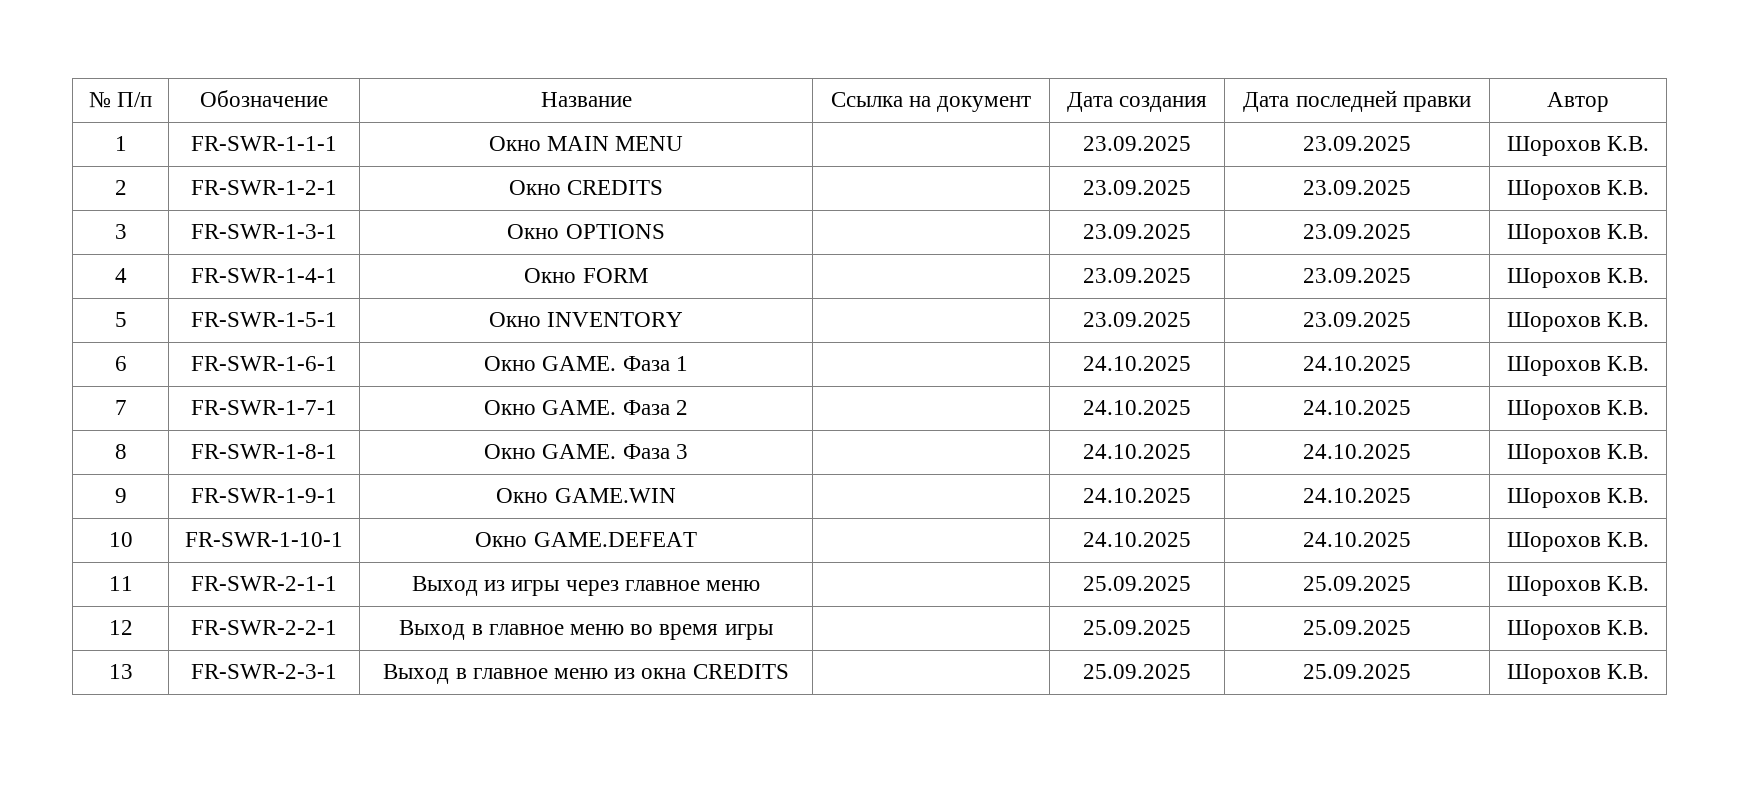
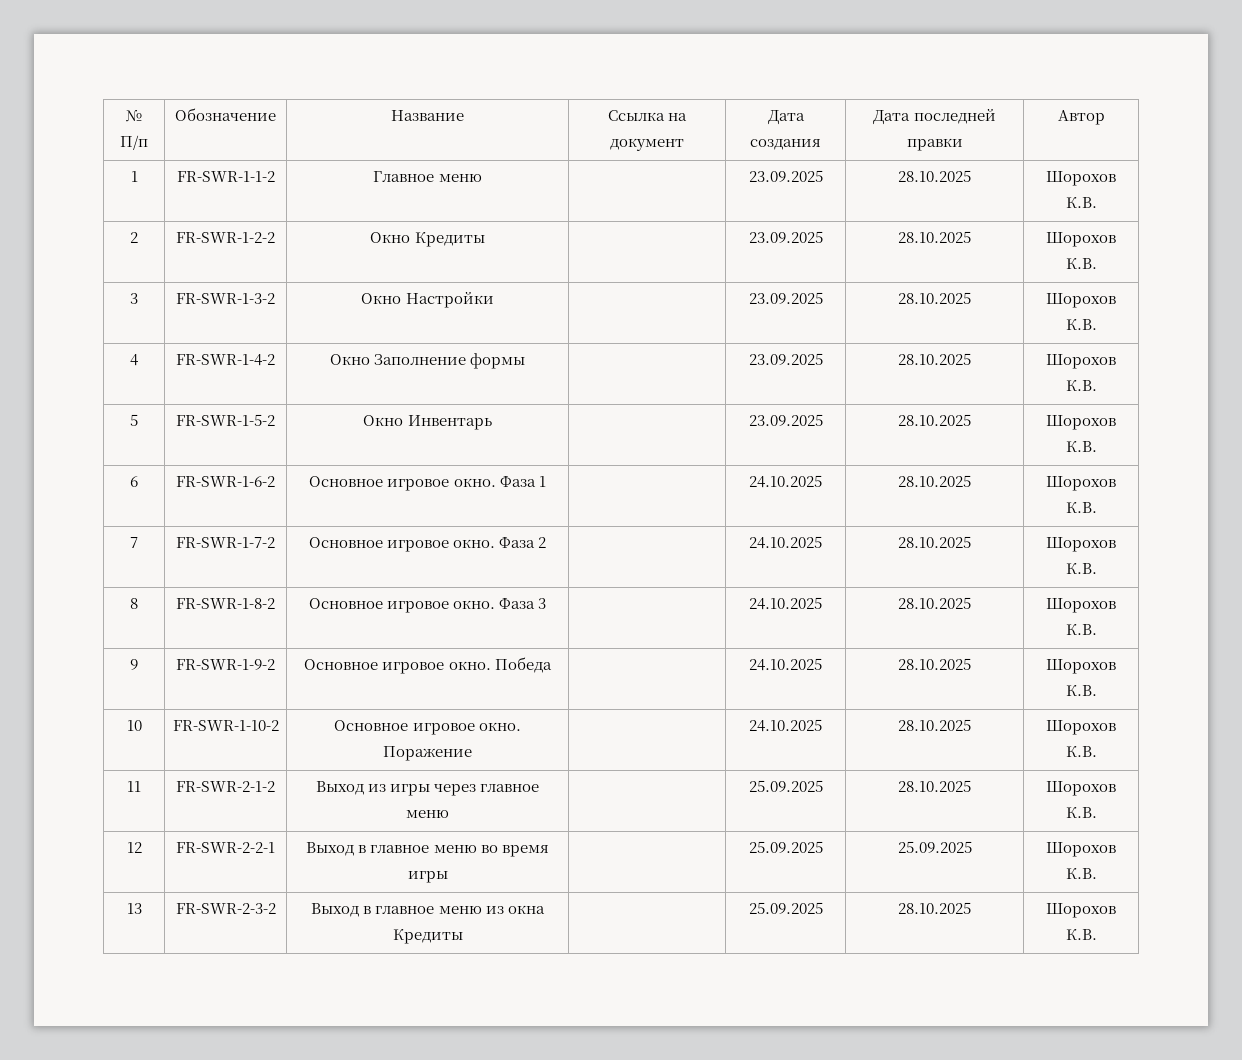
- 1 | FR-SWR-1-1-1 | Окно MAIN MENU | | 23.09.2025 | 23.09.2025 | Шорохов К.В.
+ 1 | FR-SWR-1-1-2 | Главное меню | | 23.09.2025 | 28.10.2025 | Шорохов К.В.
- 2 | FR-SWR-1-2-1 | Окно CREDITS | | 23.09.2025 | 23.09.2025 | Шорохов К.В.
+ 2 | FR-SWR-1-2-2 | Окно Кредиты | | 23.09.2025 | 28.10.2025 | Шорохов К.В.
- 3 | FR-SWR-1-3-1 | Окно OPTIONS | | 23.09.2025 | 23.09.2025 | Шорохов К.В.
+ 3 | FR-SWR-1-3-2 | Окно Настройки | | 23.09.2025 | 28.10.2025 | Шорохов К.В.
- 4 | FR-SWR-1-4-1 | Окно FORM | | 23.09.2025 | 23.09.2025 | Шорохов К.В.
+ 4 | FR-SWR-1-4-2 | Окно Заполнение формы | | 23.09.2025 | 28.10.2025 | Шорохов К.В.
- 5 | FR-SWR-1-5-1 | Окно INVENTORY | | 23.09.2025 | 23.09.2025 | Шорохов К.В.
+ 5 | FR-SWR-1-5-2 | Окно Инвентарь | | 23.09.2025 | 28.10.2025 | Шорохов К.В.
- 6 | FR-SWR-1-6-1 | Окно GAME. Фаза 1 | | 24.10.2025 | 24.10.2025 | Шорохов К.В.
+ 6 | FR-SWR-1-6-2 | Основное игровое окно. Фаза 1 | | 24.10.2025 | 28.10.2025 | Шорохов К.В.
- 7 | FR-SWR-1-7-1 | Окно GAME. Фаза 2 | | 24.10.2025 | 24.10.2025 | Шорохов К.В.
+ 7 | FR-SWR-1-7-2 | Основное игровое окно. Фаза 2 | | 24.10.2025 | 28.10.2025 | Шорохов К.В.
- 8 | FR-SWR-1-8-1 | Окно GAME. Фаза 3 | | 24.10.2025 | 24.10.2025 | Шорохов К.В.
+ 8 | FR-SWR-1-8-2 | Основное игровое окно. Фаза 3 | | 24.10.2025 | 28.10.2025 | Шорохов К.В.
- 9 | FR-SWR-1-9-1 | Окно GAME.WIN | | 24.10.2025 | 24.10.2025 | Шорохов К.В.
+ 9 | FR-SWR-1-9-2 | Основное игровое окно. Победа | | 24.10.2025 | 28.10.2025 | Шорохов К.В.
- 10 | FR-SWR-1-10-1 | Окно GAME.DEFEAT | | 24.10.2025 | 24.10.2025 | Шорохов К.В.
+ 10 | FR-SWR-1-10-2 | Основное игровое окно. Поражение | | 24.10.2025 | 28.10.2025 | Шорохов К.В.
- 11 | FR-SWR-2-1-1 | Выход из игры через главное меню | | 25.09.2025 | 25.09.2025 | Шорохов К.В.
+ 11 | FR-SWR-2-1-2 | Выход из игры через главное меню | | 25.09.2025 | 28.10.2025 | Шорохов К.В.
- 13 | FR-SWR-2-3-1 | Выход в главное меню из окна CREDITS | | 25.09.2025 | 25.09.2025 | Шорохов К.В.
+ 13 | FR-SWR-2-3-2 | Выход в главное меню из окна Кредиты | | 25.09.2025 | 28.10.2025 | Шорохов К.В.

